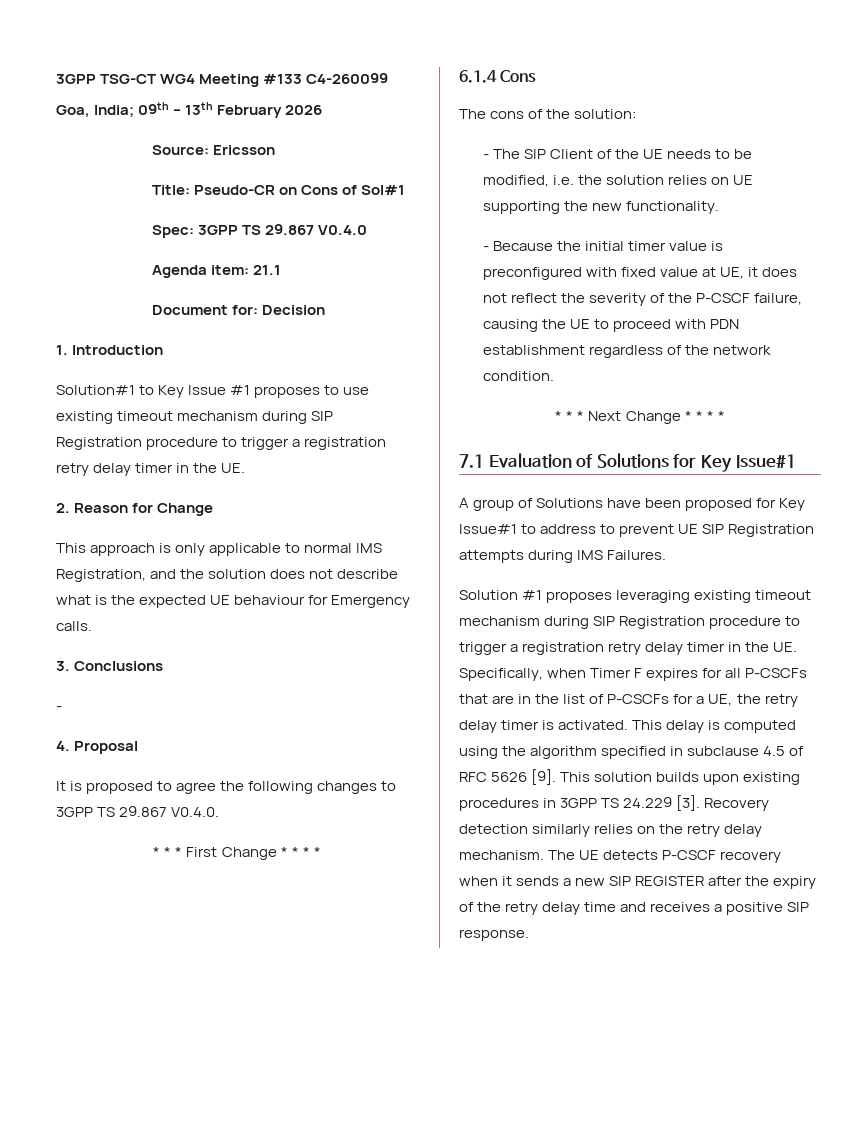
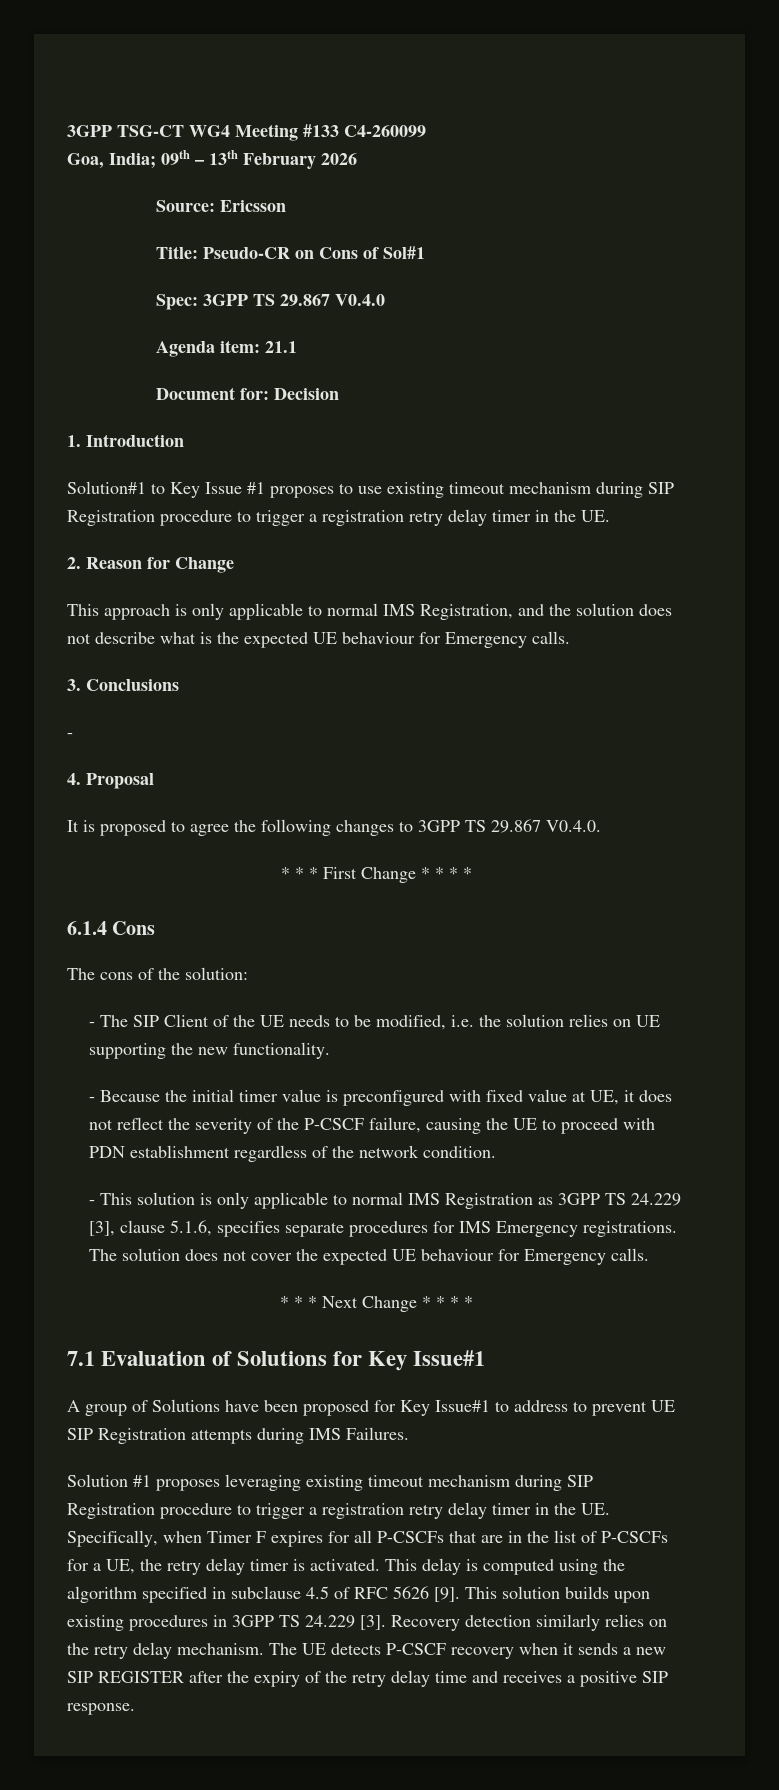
+ - This solution is only applicable to normal IMS Registration as 3GPP TS 24.229 [3], clause 5.1.6, specifies separate procedures for IMS Emergency registrations. The solution does not cover the expected UE behaviour for Emergency calls.

